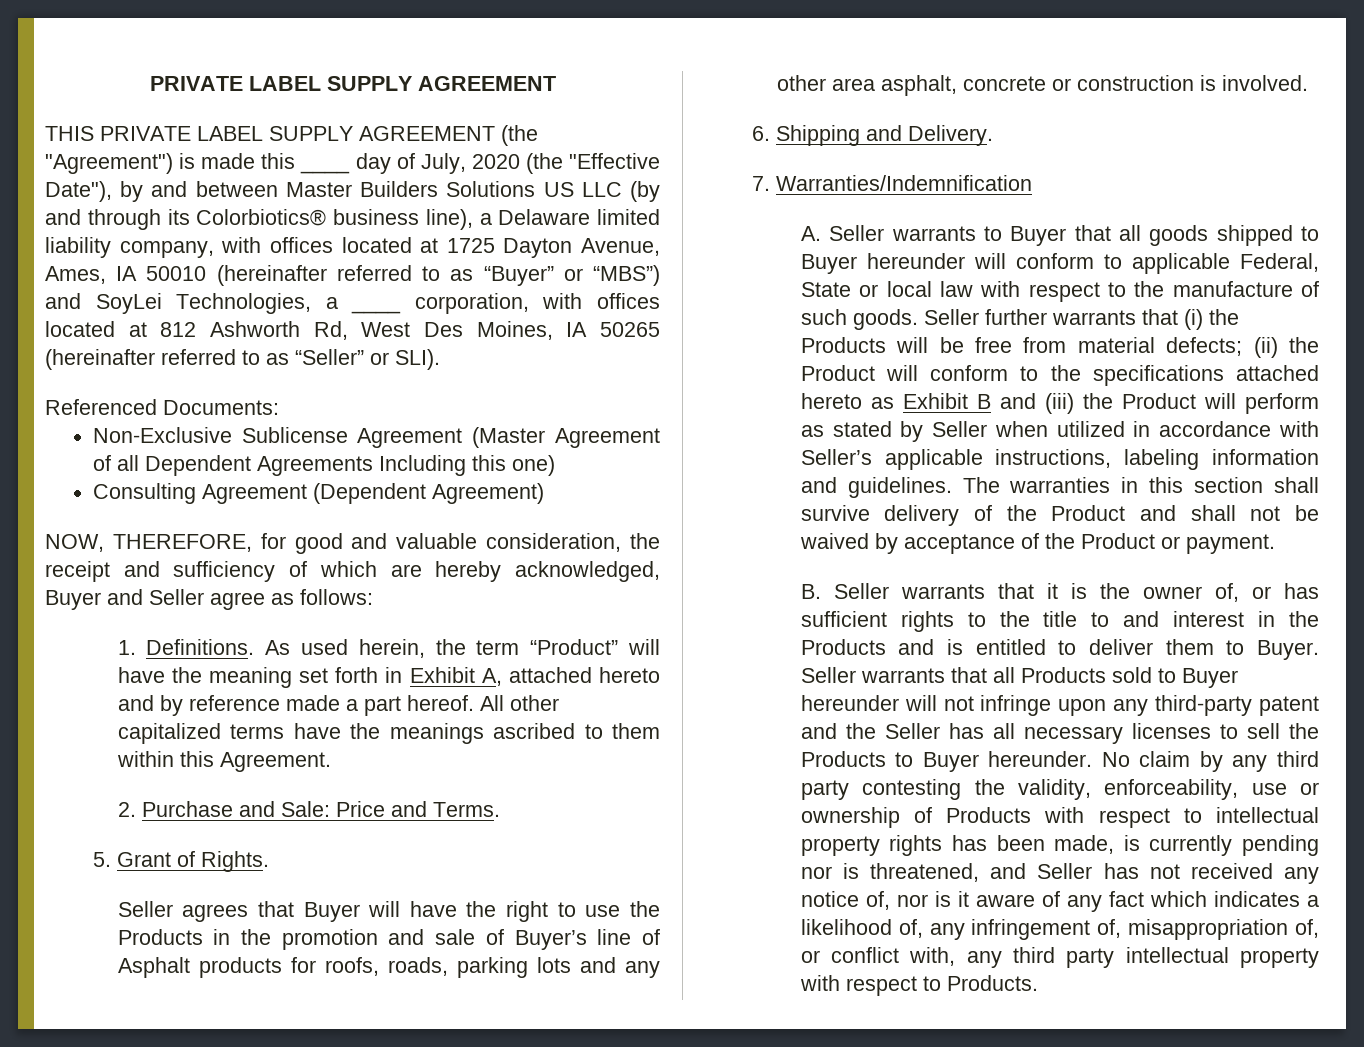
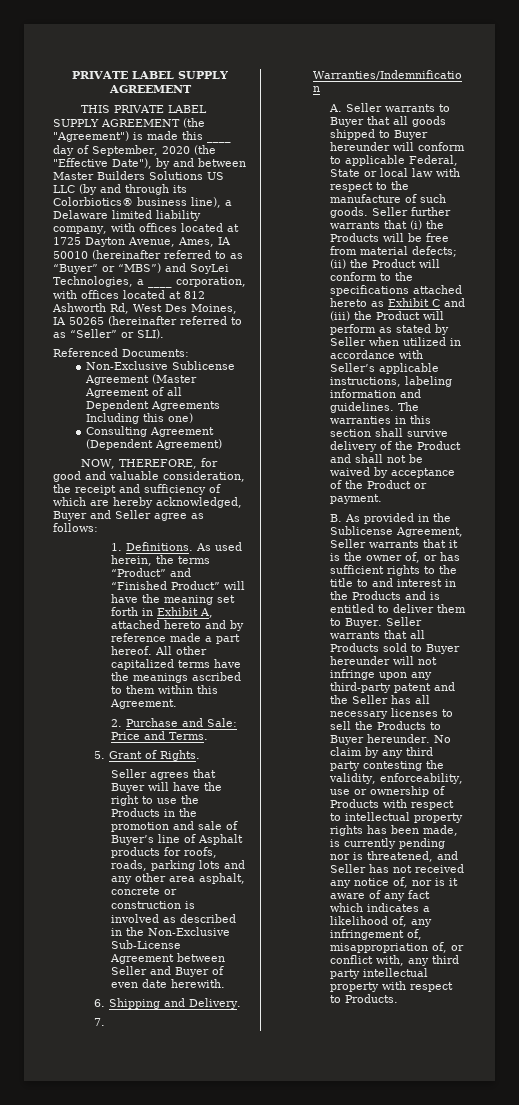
- THIS PRIVATE LABEL SUPPLY AGREEMENT (the "Agreement") is made this ____ day of July, 2020 (the "Effective Date"), by and between Master Builders Solutions US LLC (by and through its Colorbiotics® business line), a Delaware limited liability company, with offices located at 1725 Dayton Avenue, Ames, IA 50010 (hereinafter referred to as “Buyer” or “MBS”) and SoyLei Technologies, a ____ corporation, with offices located at 812 Ashworth Rd, West Des Moines, IA 50265 (hereinafter referred to as “Seller” or SLI).
+ THIS PRIVATE LABEL SUPPLY AGREEMENT (the "Agreement") is made this ____ day of September, 2020 (the "Effective Date"), by and between Master Builders Solutions US LLC (by and through its Colorbiotics® business line), a Delaware limited liability company, with offices located at 1725 Dayton Avenue, Ames, IA 50010 (hereinafter referred to as “Buyer” or “MBS”) and SoyLei Technologies, a ____ corporation, with offices located at 812 Ashworth Rd, West Des Moines, IA 50265 (hereinafter referred to as “Seller” or SLI).
- As used herein, the term “Product” will have the meaning set forth in Exhibit A, attached hereto and by reference made a part hereof.
+ As used herein, the terms “Product” and “Finished Product” will have the meaning set forth in Exhibit A, attached hereto and by reference made a part hereof.
- Seller agrees that Buyer will have the right to use the Products in the promotion and sale of Buyer’s line of Asphalt products for roofs, roads, parking lots and any other area asphalt, concrete or construction is involved.
+ Seller agrees that Buyer will have the right to use the Products in the promotion and sale of Buyer’s line of Asphalt products for roofs, roads, parking lots and any other area asphalt, concrete or construction is involved as described in the Non-Exclusive Sub-License Agreement between Seller and Buyer of even date herewith.
- Seller further warrants that (i) the Products will be free from material defects; (ii) the Product will conform to the specifications attached hereto as Exhibit B and (iii) the Product will perform as stated by Seller when utilized in accordance with Seller’s applicable instructions, labeling information and guidelines.
+ Seller further warrants that (i) the Products will be free from material defects; (ii) the Product will conform to the specifications attached hereto as Exhibit C and (iii) the Product will perform as stated by Seller when utilized in accordance with Seller’s applicable instructions, labeling information and guidelines.
- B. Seller warrants that it is the owner of, or has sufficient rights to the title to and interest in the Products and is entitled to deliver them to Buyer.
+ B. As provided in the Sublicense Agreement, Seller warrants that it is the owner of, or has sufficient rights to the title to and interest in the Products and is entitled to deliver them to Buyer.

